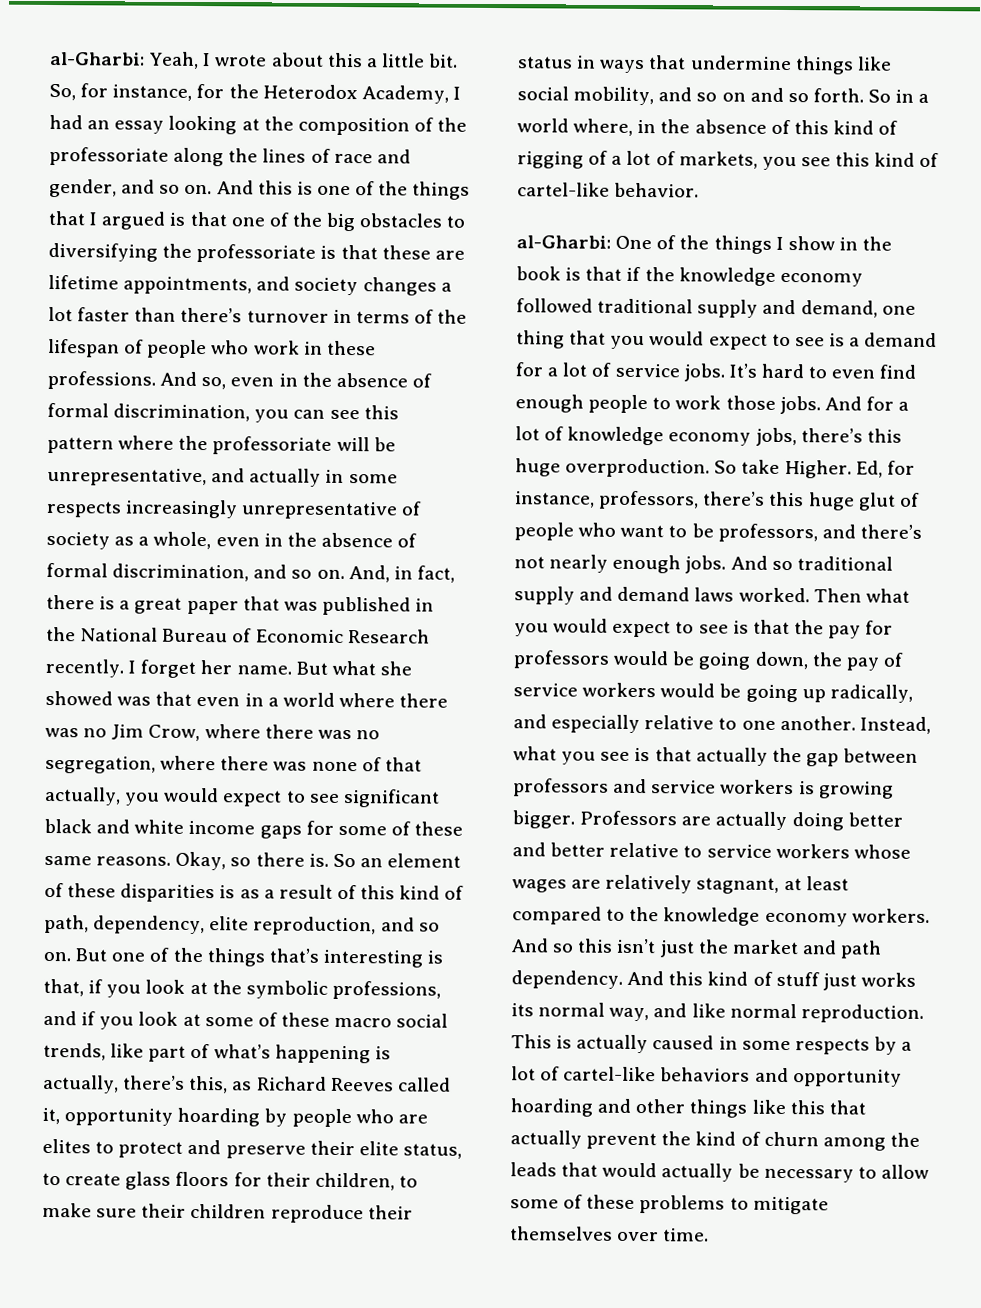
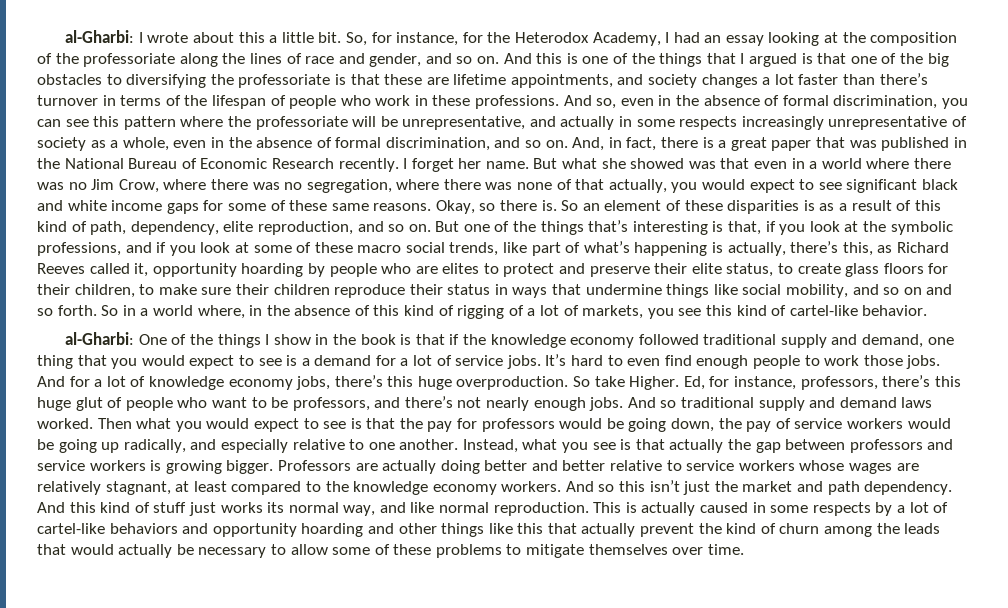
- al-Gharbi: Yeah, I wrote about this a little bit.
+ al-Gharbi: I wrote about this a little bit.

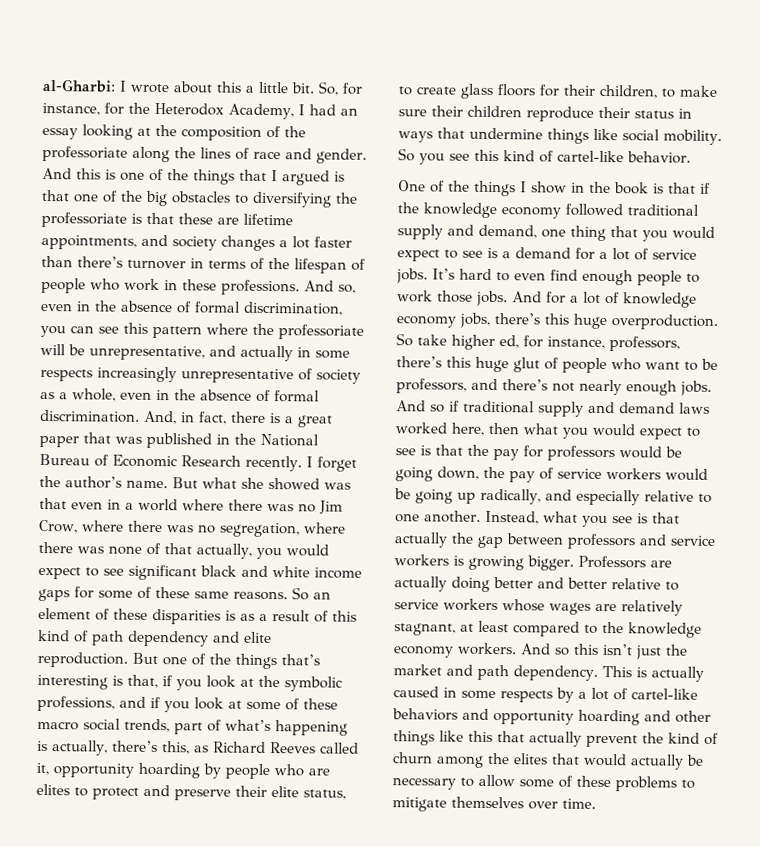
- So, for instance, for the Heterodox Academy, I had an essay looking at the composition of the professoriate along the lines of race and gender, and so on.
+ So, for instance, for the Heterodox Academy, I had an essay looking at the composition of the professoriate along the lines of race and gender.
- And so, even in the absence of formal discrimination, you can see this pattern where the professoriate will be unrepresentative, and actually in some respects increasingly unrepresentative of society as a whole, even in the absence of formal discrimination, and so on.
+ And so, even in the absence of formal discrimination, you can see this pattern where the professoriate will be unrepresentative, and actually in some respects increasingly unrepresentative of society as a whole, even in the absence of formal discrimination.
- I forget her name.
+ I forget the author’s name.
- Okay, so there is.
- So an element of these disparities is as a result of this kind of path, dependency, elite reproduction, and so on.
+ So an element of these disparities is as a result of this kind of path dependency and elite reproduction.
- But one of the things that’s interesting is that, if you look at the symbolic professions, and if you look at some of these macro social trends, like part of what’s happening is actually, there’s this, as Richard Reeves called it, opportunity hoarding by people who are elites to protect and preserve their elite status, to create glass floors for their children, to make sure their children reproduce their status in ways that undermine things like social mobility, and so on and so forth. So in a world where, in the absence of this kind of rigging of a lot of markets, you see this kind of cartel-like behavior.
+ But one of the things that’s interesting is that, if you look at the symbolic professions, and if you look at some of these macro social trends, part of what’s happening is actually, there’s this, as Richard Reeves called it, opportunity hoarding by people who are elites to protect and preserve their elite status, to create glass floors for their children, to make sure their children reproduce their status in ways that undermine things like social mobility. So you see this kind of cartel-like behavior.
- al-Gharbi: One of the things I show in the book is that if the knowledge economy followed traditional supply and demand, one thing that you would expect to see is a demand for a lot of service jobs.
+ One of the things I show in the book is that if the knowledge economy followed traditional supply and demand, one thing that you would expect to see is a demand for a lot of service jobs.
- So take Higher. Ed, for instance, professors, there’s this huge glut of people who want to be professors, and there’s not nearly enough jobs.
+ So take higher ed, for instance, professors, there’s this huge glut of people who want to be professors, and there’s not nearly enough jobs.
- And so traditional supply and demand laws worked. Then what you would expect to see is that the pay for professors would be going down, the pay of service workers would be going up radically, and especially relative to one another.
+ And so if traditional supply and demand laws worked here, then what you would expect to see is that the pay for professors would be going down, the pay of service workers would be going up radically, and especially relative to one another.
- And this kind of stuff just works its normal way, and like normal reproduction.
- This is actually caused in some respects by a lot of cartel-like behaviors and opportunity hoarding and other things like this that actually prevent the kind of churn among the leads that would actually be necessary to allow some of these problems to mitigate themselves over time.
+ This is actually caused in some respects by a lot of cartel-like behaviors and opportunity hoarding and other things like this that actually prevent the kind of churn among the elites that would actually be necessary to allow some of these problems to mitigate themselves over time.

